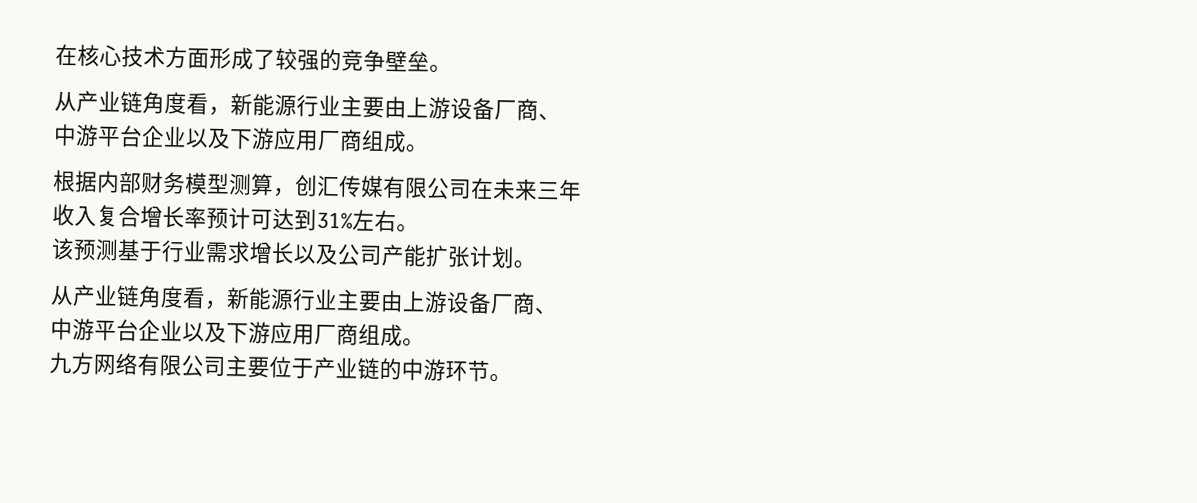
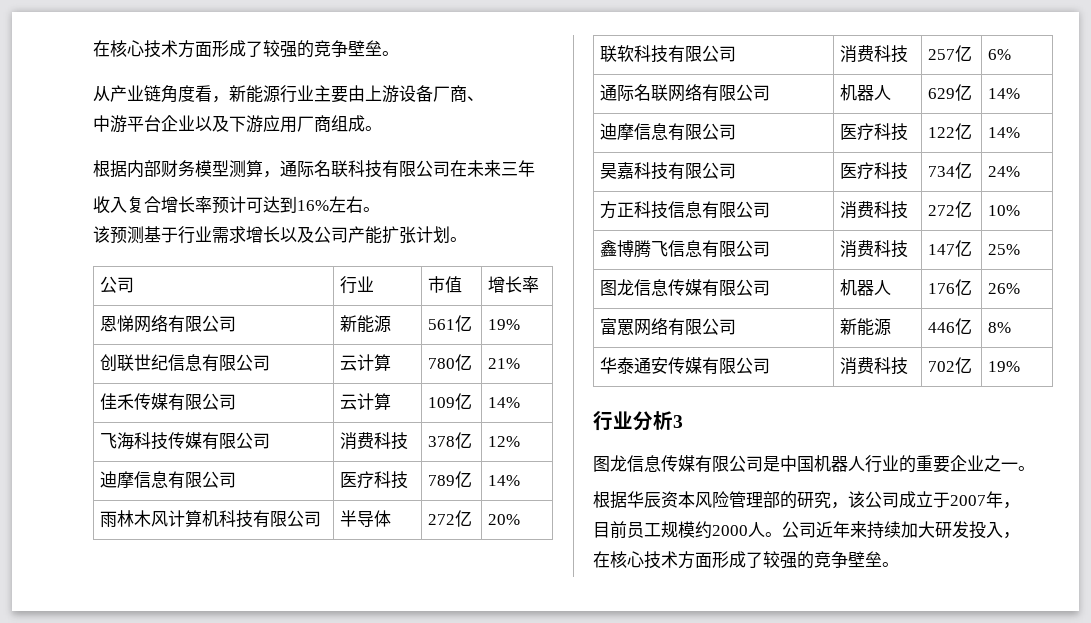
- 根据内部财务模型测算，创汇传媒有限公司在未来三年
+ 根据内部财务模型测算，通际名联科技有限公司在未来三年
- 收入复合增长率预计可达到31%左右。
+ 收入复合增长率预计可达到16%左右。
  该预测基于行业需求增长以及公司产能扩张计划。
- 从产业链角度看，新能源行业主要由上游设备厂商、
- 中游平台企业以及下游应用厂商组成。
- 九方网络有限公司主要位于产业链的中游环节。
+ 公司 | 行业 | 市值 | 增长率
+ 恩悌网络有限公司 | 新能源 | 561亿 | 19%
+ 创联世纪信息有限公司 | 云计算 | 780亿 | 21%
+ 佳禾传媒有限公司 | 云计算 | 109亿 | 14%
+ 飞海科技传媒有限公司 | 消费科技 | 378亿 | 12%
+ 迪摩信息有限公司 | 医疗科技 | 789亿 | 14%
+ 雨林木风计算机科技有限公司 | 半导体 | 272亿 | 20%
+ 联软科技有限公司 | 消费科技 | 257亿 | 6%
+ 通际名联网络有限公司 | 机器人 | 629亿 | 14%
+ 迪摩信息有限公司 | 医疗科技 | 122亿 | 14%
+ 昊嘉科技有限公司 | 医疗科技 | 734亿 | 24%
+ 方正科技信息有限公司 | 消费科技 | 272亿 | 10%
+ 鑫博腾飞信息有限公司 | 消费科技 | 147亿 | 25%
+ 图龙信息传媒有限公司 | 机器人 | 176亿 | 26%
+ 富罳网络有限公司 | 新能源 | 446亿 | 8%
+ 华泰通安传媒有限公司 | 消费科技 | 702亿 | 19%
+ 行业分析3
+ 图龙信息传媒有限公司是中国机器人行业的重要企业之一。
+ 根据华辰资本风险管理部的研究，该公司成立于2007年，
+ 目前员工规模约2000人。公司近年来持续加大研发投入，
+ 在核心技术方面形成了较强的竞争壁垒。

